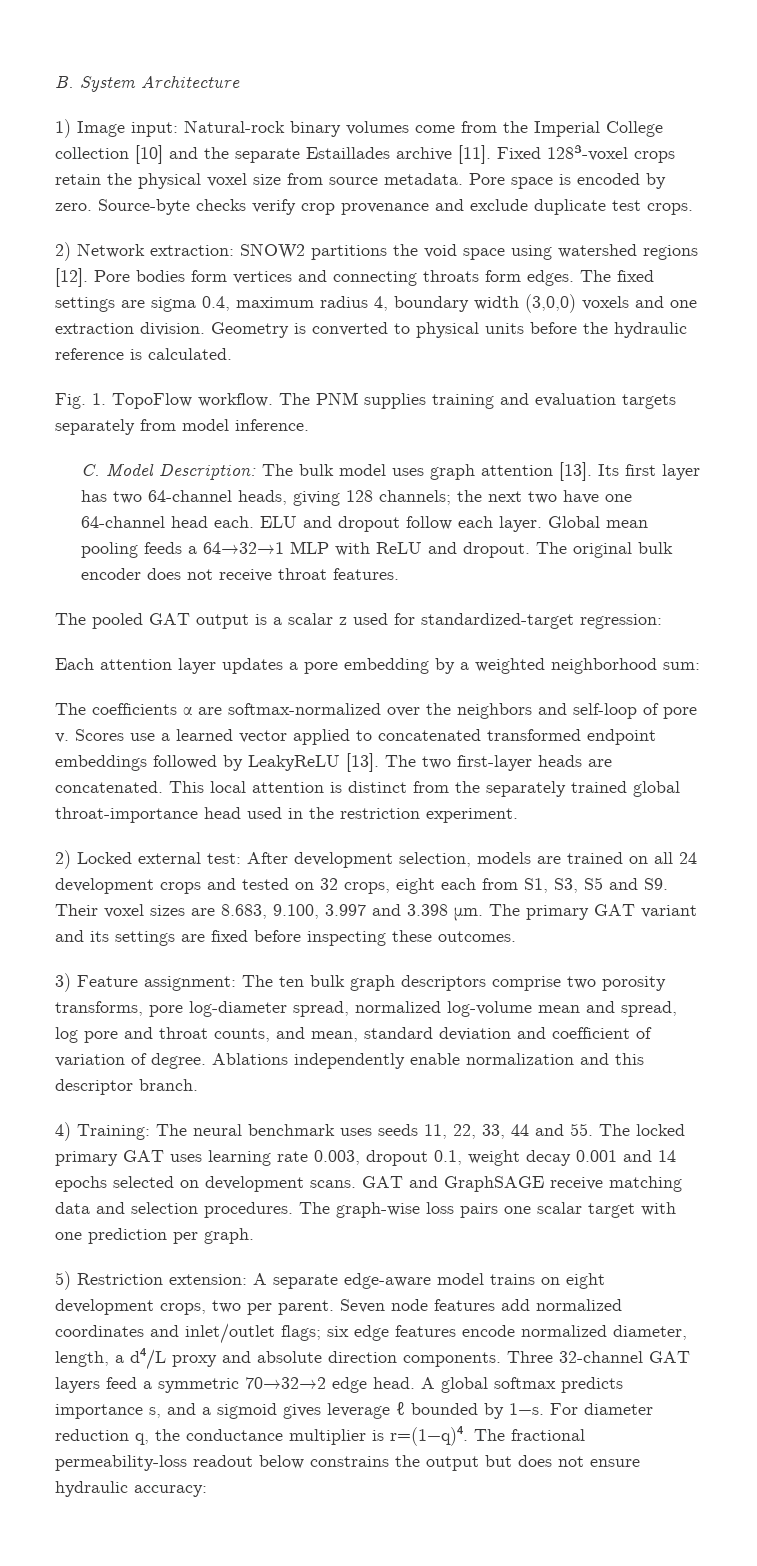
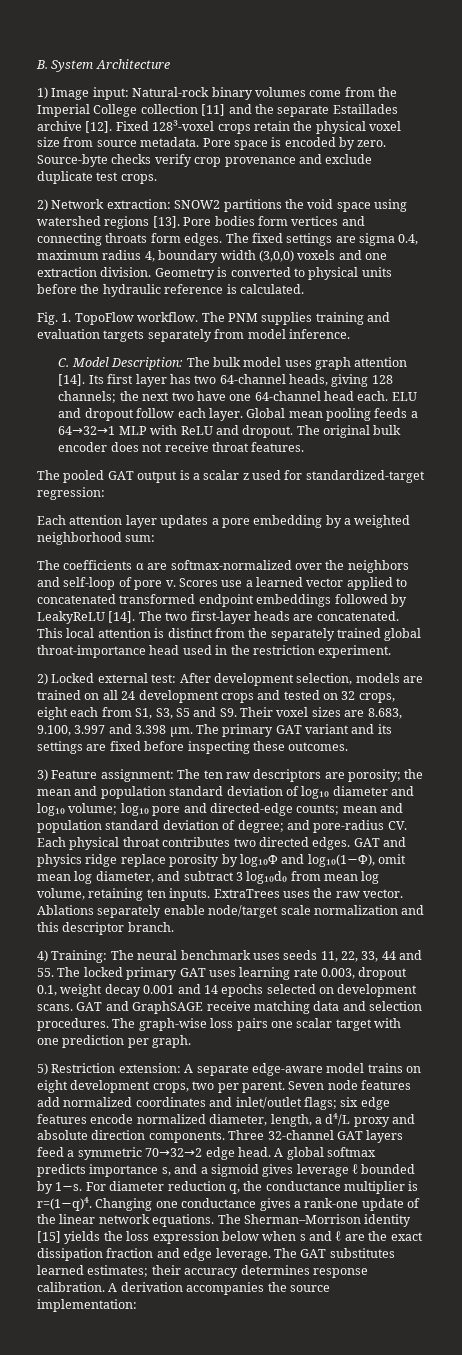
- 1) Image input: Natural-rock binary volumes come from the Imperial College collection [10] and the separate Estaillades archive [11].
+ 1) Image input: Natural-rock binary volumes come from the Imperial College collection [11] and the separate Estaillades archive [12].
- 2) Network extraction: SNOW2 partitions the void space using watershed regions [12].
+ 2) Network extraction: SNOW2 partitions the void space using watershed regions [13].
- C. Model Description: The bulk model uses graph attention [13].
+ C. Model Description: The bulk model uses graph attention [14].
- Scores use a learned vector applied to concatenated transformed endpoint embeddings followed by LeakyReLU [13].
+ Scores use a learned vector applied to concatenated transformed endpoint embeddings followed by LeakyReLU [14].
- 3) Feature assignment: The ten bulk graph descriptors comprise two porosity transforms, pore log-diameter spread, normalized log-volume mean and spread, log pore and throat counts, and mean, standard deviation and coefficient of variation of degree. Ablations independently enable normalization and this descriptor branch.
+ 3) Feature assignment: The ten raw descriptors are porosity; the mean and population standard deviation of log₁₀ diameter and log₁₀ volume; log₁₀ pore and directed-edge counts; mean and population standard deviation of degree; and pore-radius CV. Each physical throat contributes two directed edges. GAT and physics ridge replace porosity by log₁₀Φ and log₁₀(1−Φ), omit mean log diameter, and subtract 3 log₁₀d₀ from mean log volume, retaining ten inputs. ExtraTrees uses the raw vector. Ablations separately enable node/target scale normalization and this descriptor branch.
- The fractional permeability-loss readout below constrains the output but does not ensure hydraulic accuracy:
+ Changing one conductance gives a rank-one update of the linear network equations. The Sherman–Morrison identity [15] yields the loss expression below when s and ℓ are the exact dissipation fraction and edge leverage. The GAT substitutes learned estimates; their accuracy determines response calibration. A derivation accompanies the source implementation:

